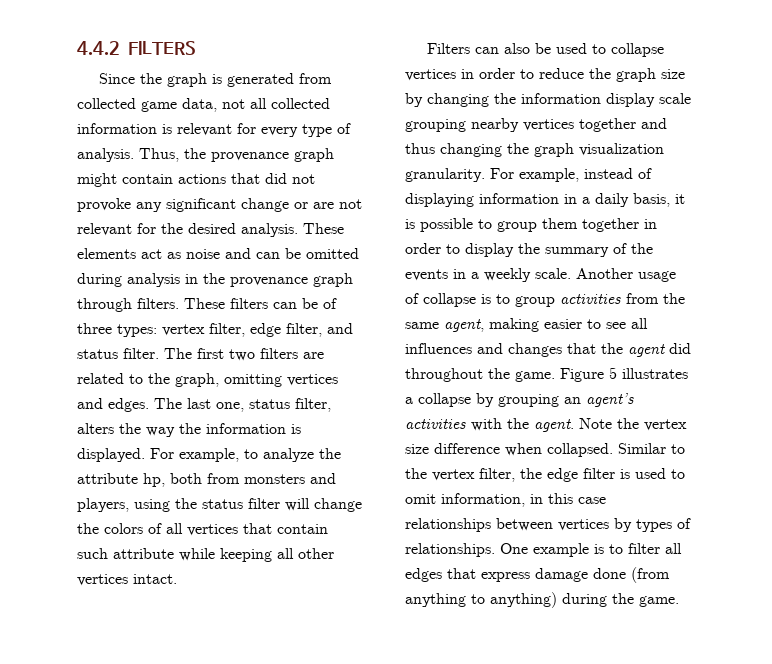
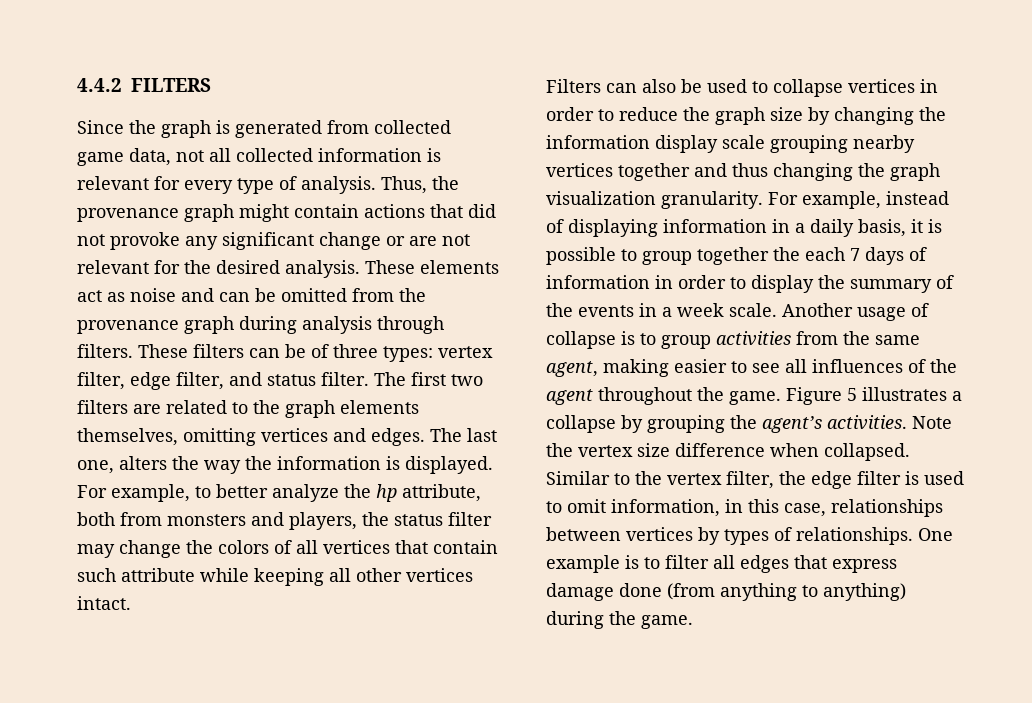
- These elements act as noise and can be omitted during analysis in the provenance graph through filters.
+ These elements act as noise and can be omitted from the provenance graph during analysis through filters.
- The first two filters are related to the graph, omitting vertices and edges.
+ The first two filters are related to the graph elements themselves, omitting vertices and edges.
- The last one, status filter, alters the way the information is displayed.
+ The last one, alters the way the information is displayed.
- For example, to analyze the attribute hp, both from monsters and players, using the status filter will change the colors of all vertices that contain such attribute while keeping all other vertices intact.
+ For example, to better analyze the hp attribute, both from monsters and players, the status filter may change the colors of all vertices that contain such attribute while keeping all other vertices intact.
- For example, instead of displaying information in a daily basis, it is possible to group them together in order to display the summary of the events in a weekly scale.
+ For example, instead of displaying information in a daily basis, it is possible to group together the each 7 days of information in order to display the summary of the events in a week scale.
- Another usage of collapse is to group activities from the same agent, making easier to see all influences and changes that the agent did throughout the game.
+ Another usage of collapse is to group activities from the same agent, making easier to see all influences of the agent throughout the game.
- Figure 5 illustrates a collapse by grouping an agent’s activities with the agent.
+ Figure 5 illustrates a collapse by grouping the agent’s activities.
- Similar to the vertex filter, the edge filter is used to omit information, in this case relationships between vertices by types of relationships.
+ Similar to the vertex filter, the edge filter is used to omit information, in this case, relationships between vertices by types of relationships.

